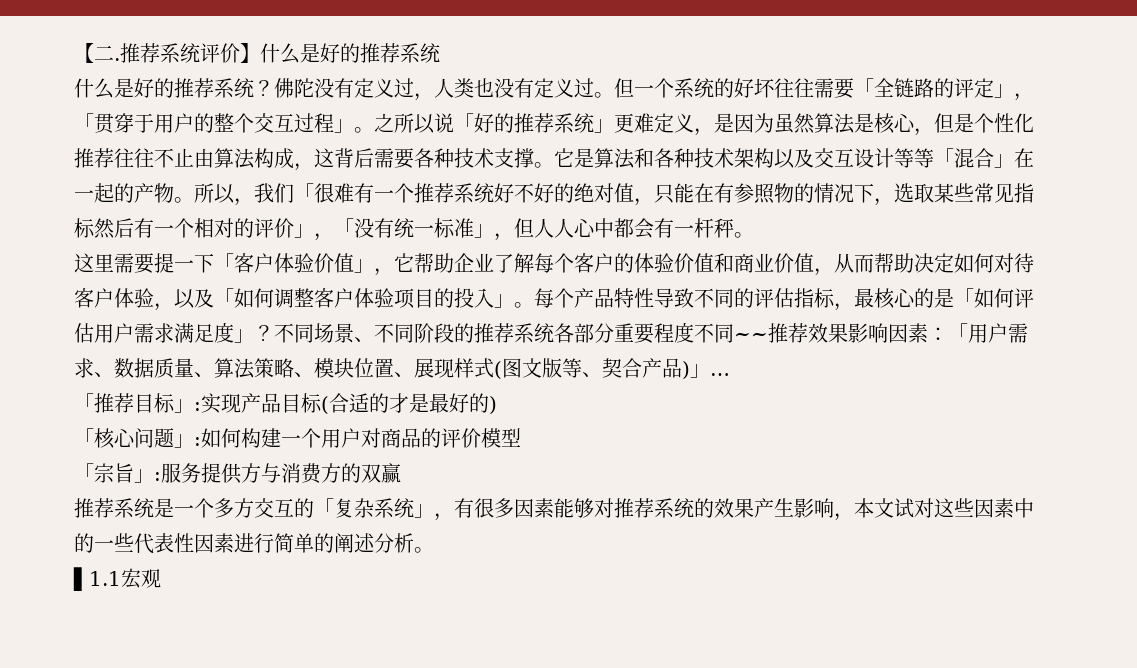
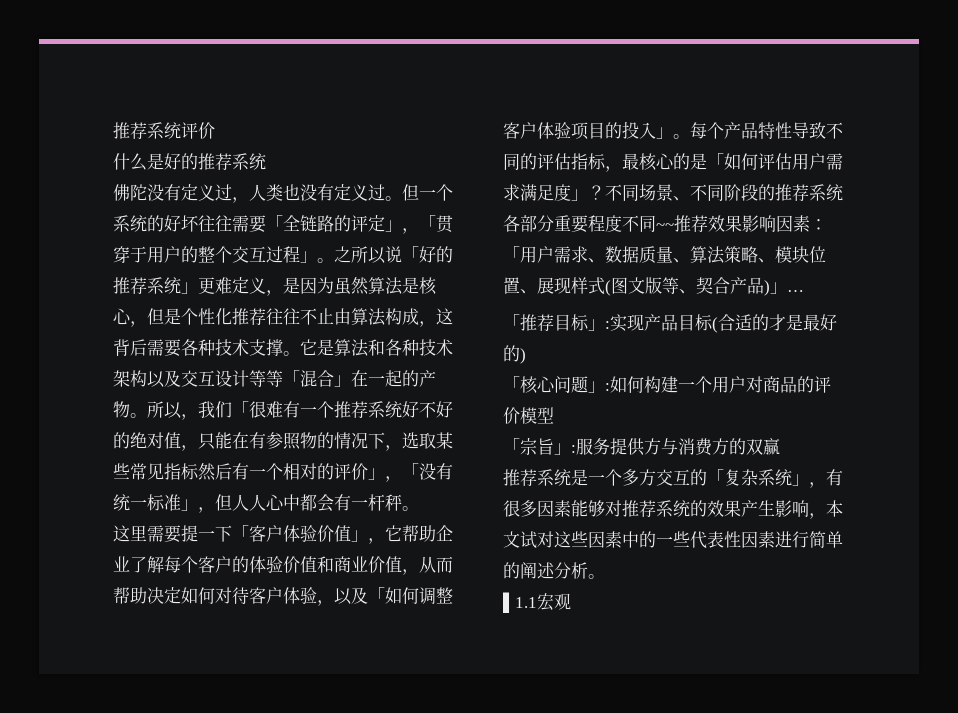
- 【二.推荐系统评价】什么是好的推荐系统
+ 推荐系统评价
+ 什么是好的推荐系统
- 什么是好的推荐系统？

